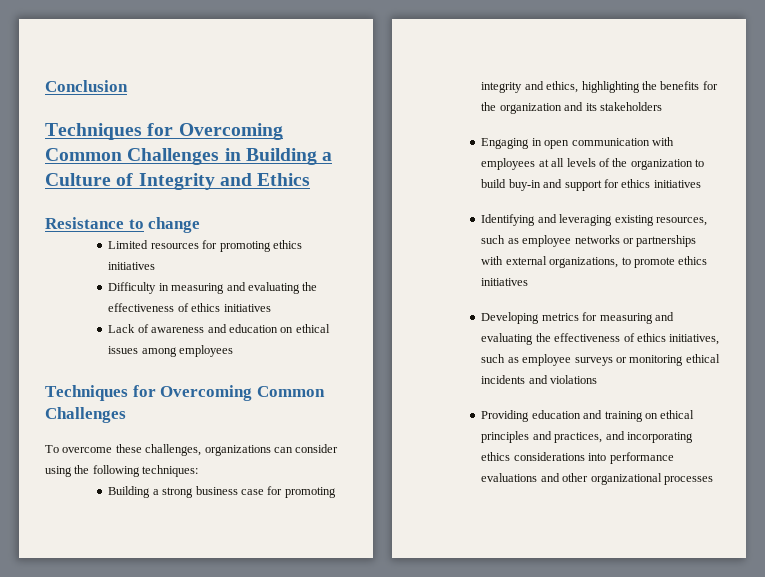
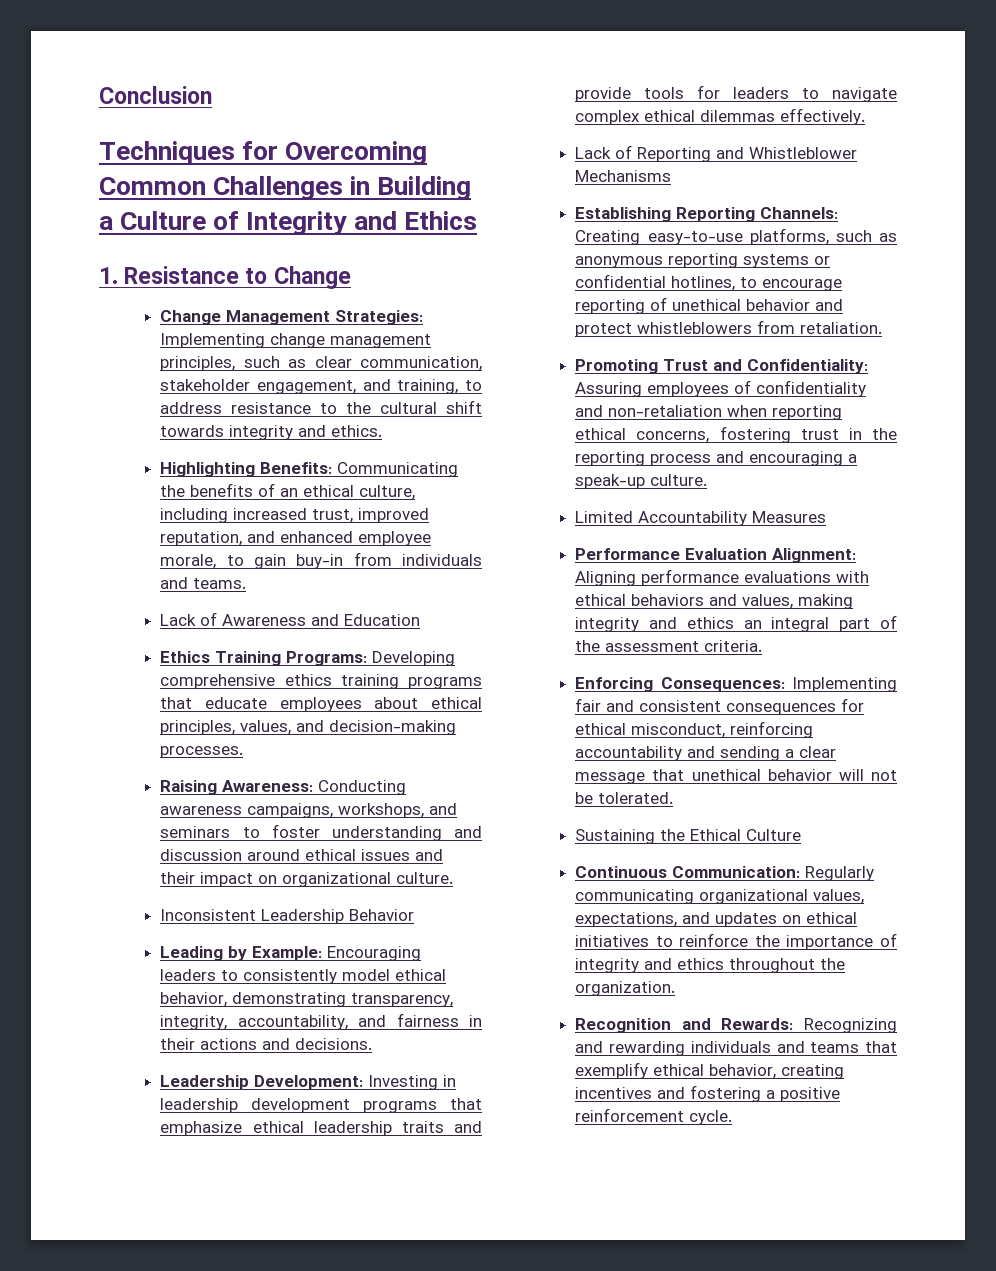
- Resistance to change
- Limited resources for promoting ethics initiatives
- Difficulty in measuring and evaluating the effectiveness of ethics initiatives
- Lack of awareness and education on ethical issues among employees
- Techniques for Overcoming Common Challenges
- To overcome these challenges, organizations can consider using the following techniques:
- Building a strong business case for promoting integrity and ethics, highlighting the benefits for the organization and its stakeholders
- Engaging in open communication with employees at all levels of the organization to build buy-in and support for ethics initiatives
- Identifying and leveraging existing resources, such as employee networks or partnerships with external organizations, to promote ethics initiatives
- Developing metrics for measuring and evaluating the effectiveness of ethics initiatives, such as employee surveys or monitoring ethical incidents and violations
- Providing education and training on ethical principles and practices, and incorporating ethics considerations into performance evaluations and other organizational processes
+ 1. Resistance to Change
+ Change Management Strategies: Implementing change management principles, such as clear communication, stakeholder engagement, and training, to address resistance to the cultural shift towards integrity and ethics.
+ Highlighting Benefits: Communicating the benefits of an ethical culture, including increased trust, improved reputation, and enhanced employee morale, to gain buy-in from individuals and teams.
+ Lack of Awareness and Education
+ Ethics Training Programs: Developing comprehensive ethics training programs that educate employees about ethical principles, values, and decision-making processes.
+ Raising Awareness: Conducting awareness campaigns, workshops, and seminars to foster understanding and discussion around ethical issues and their impact on organizational culture.
+ Inconsistent Leadership Behavior
+ Leading by Example: Encouraging leaders to consistently model ethical behavior, demonstrating transparency, integrity, accountability, and fairness in their actions and decisions.
+ Leadership Development: Investing in leadership development programs that emphasize ethical leadership traits and provide tools for leaders to navigate complex ethical dilemmas effectively.
+ Lack of Reporting and Whistleblower Mechanisms
+ Establishing Reporting Channels: Creating easy-to-use platforms, such as anonymous reporting systems or confidential hotlines, to encourage reporting of unethical behavior and protect whistleblowers from retaliation.
+ Promoting Trust and Confidentiality: Assuring employees of confidentiality and non-retaliation when reporting ethical concerns, fostering trust in the reporting process and encouraging a speak-up culture.
+ Limited Accountability Measures
+ Performance Evaluation Alignment: Aligning performance evaluations with ethical behaviors and values, making integrity and ethics an integral part of the assessment criteria.
+ Enforcing Consequences: Implementing fair and consistent consequences for ethical misconduct, reinforcing accountability and sending a clear message that unethical behavior will not be tolerated.
+ Sustaining the Ethical Culture
+ Continuous Communication: Regularly communicating organizational values, expectations, and updates on ethical initiatives to reinforce the importance of integrity and ethics throughout the organization.
+ Recognition and Rewards: Recognizing and rewarding individuals and teams that exemplify ethical behavior, creating incentives and fostering a positive reinforcement cycle.

